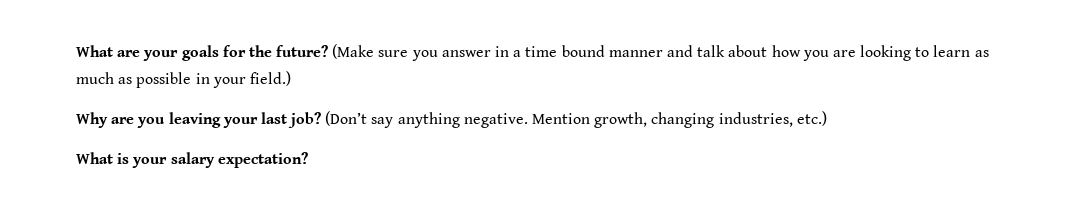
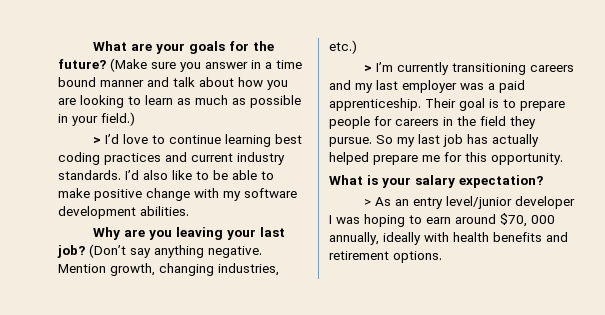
+ > I’d love to continue learning best coding practices and current industry standards. I’d also like to be able to make positive change with my software development abilities.
+ > I’m currently transitioning careers and my last employer was a paid apprenticeship. Their goal is to prepare people for careers in the field they pursue. So my last job has actually helped prepare me for this opportunity.
+ > As an entry level/junior developer I was hoping to earn around $70, 000 annually, ideally with health benefits and retirement options.

